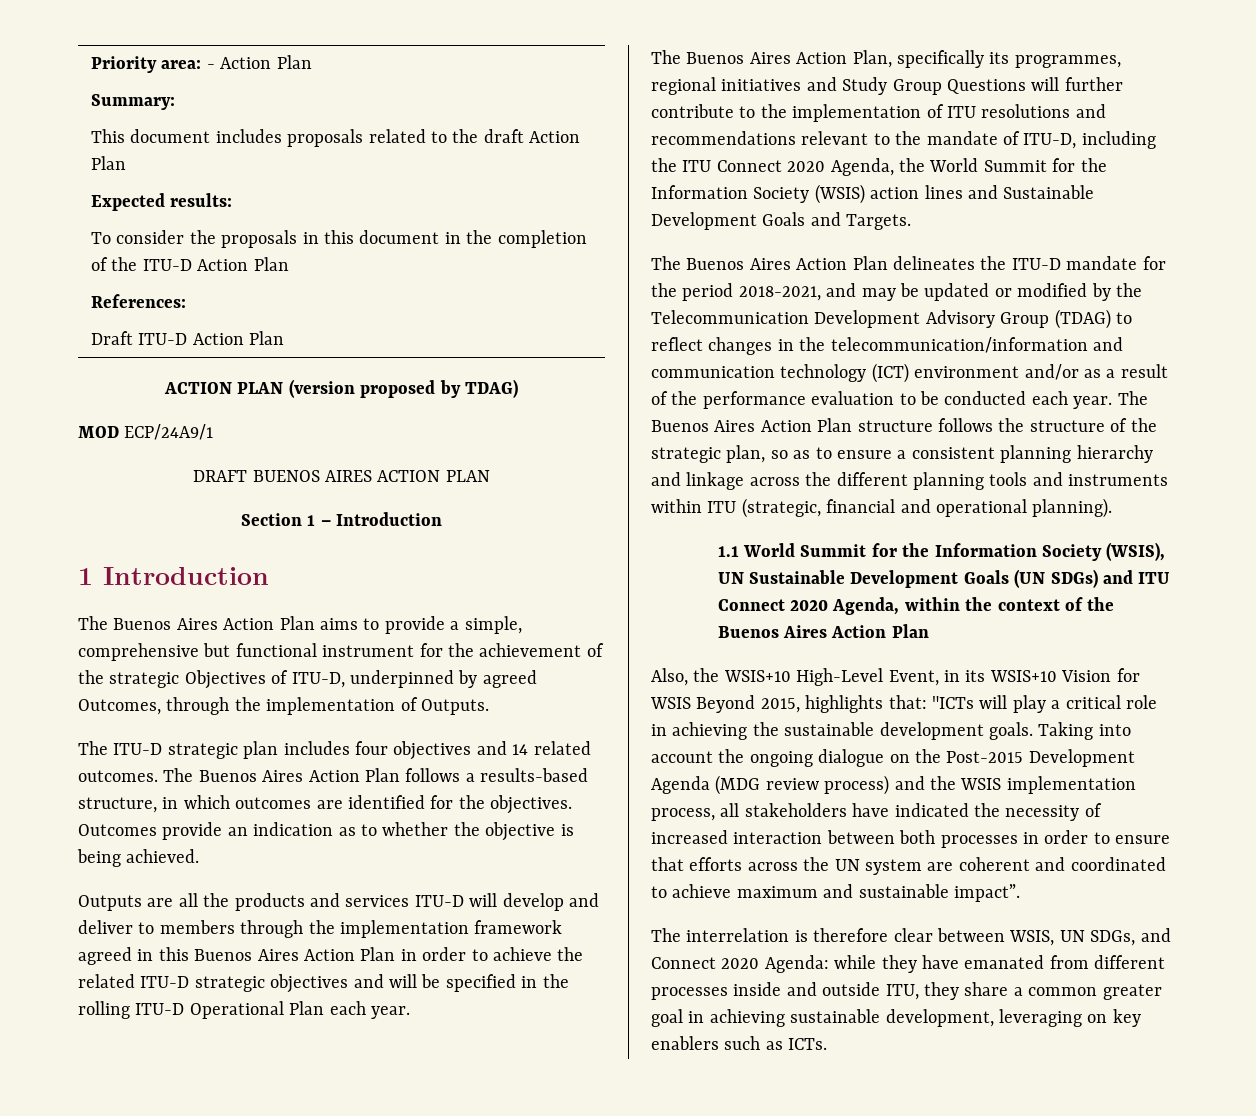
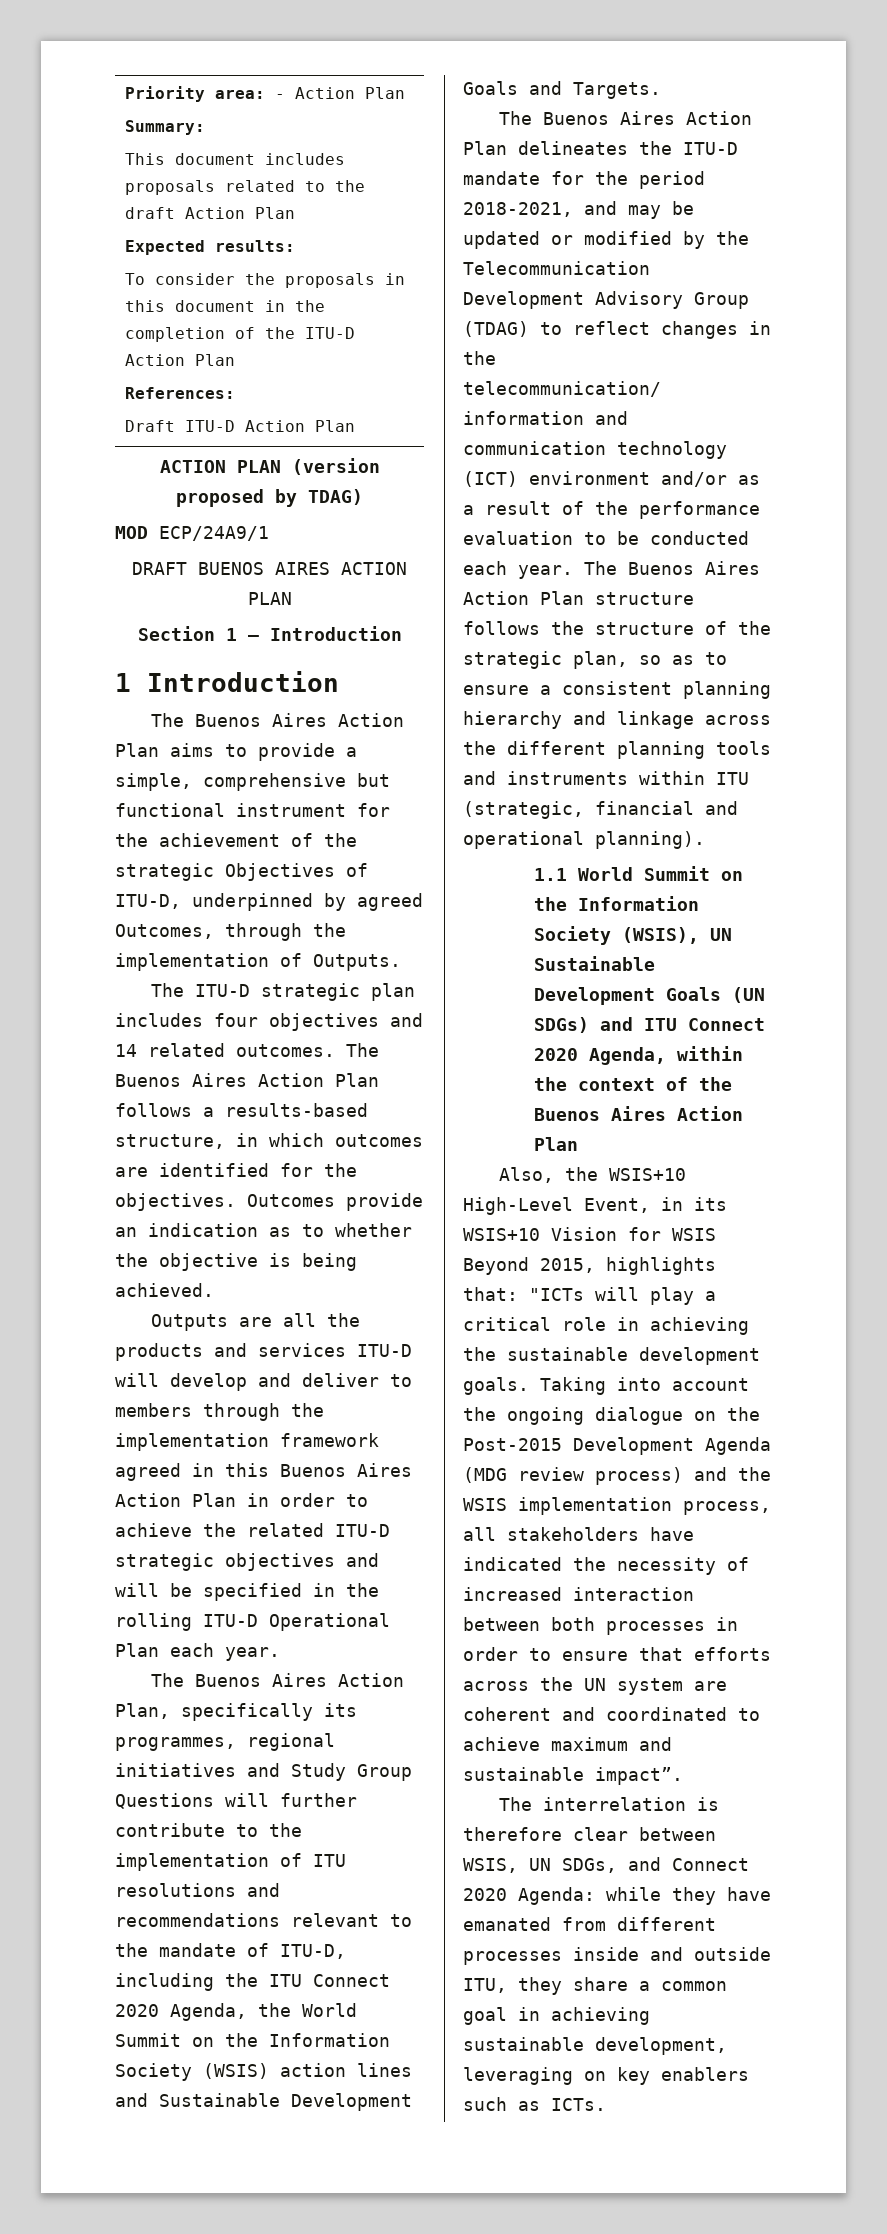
- The Buenos Aires Action Plan, specifically its programmes, regional initiatives and Study Group Questions will further contribute to the implementation of ITU resolutions and recommendations relevant to the mandate of ITU-D, including the ITU Connect 2020 Agenda, the World Summit for the Information Society (WSIS) action lines and Sustainable Development Goals and Targets.
+ The Buenos Aires Action Plan, specifically its programmes, regional initiatives and Study Group Questions will further contribute to the implementation of ITU resolutions and recommendations relevant to the mandate of ITU-D, including the ITU Connect 2020 Agenda, the World Summit on the Information Society (WSIS) action lines and Sustainable Development Goals and Targets.
- 1.1 World Summit for the Information Society (WSIS), UN Sustainable Development Goals (UN SDGs) and ITU Connect 2020 Agenda, within the context of the Buenos Aires Action Plan
+ 1.1 World Summit on the Information Society (WSIS), UN Sustainable Development Goals (UN SDGs) and ITU Connect 2020 Agenda, within the context of the Buenos Aires Action Plan
- The interrelation is therefore clear between WSIS, UN SDGs, and Connect 2020 Agenda: while they have emanated from different processes inside and outside ITU, they share a common greater goal in achieving sustainable development, leveraging on key enablers such as ICTs.
+ The interrelation is therefore clear between WSIS, UN SDGs, and Connect 2020 Agenda: while they have emanated from different processes inside and outside ITU, they share a common goal in achieving sustainable development, leveraging on key enablers such as ICTs.

